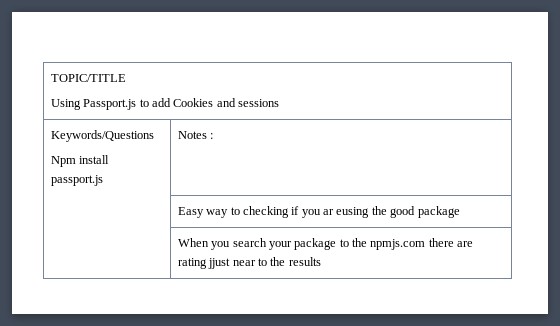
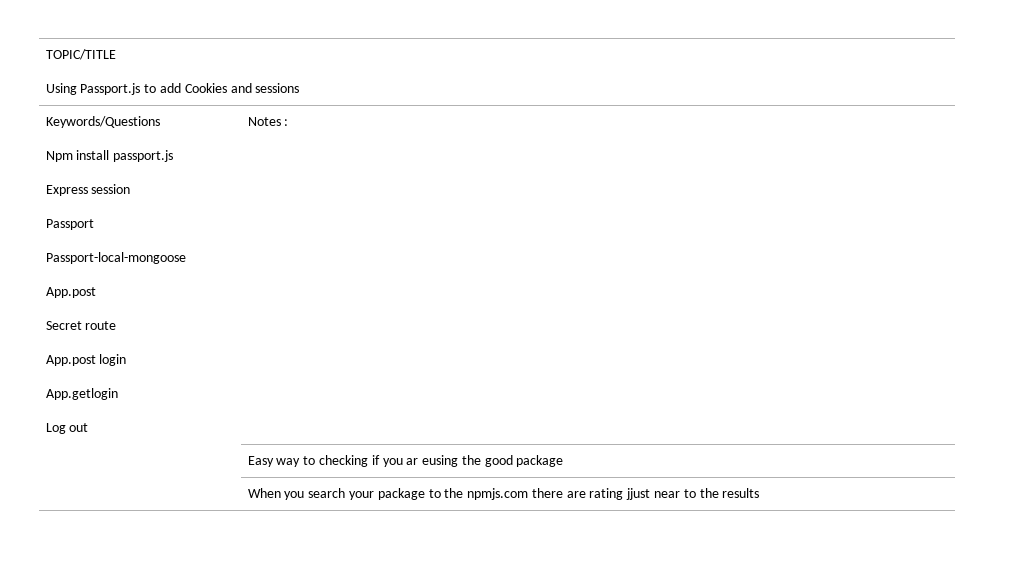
  Keywords/Questions
- Npm install passport.js | Notes :
+ Npm install passport.js
+ Express session
+ Passport
+ Passport-local-mongoose
+ App.post
+ Secret route
+ App.post login
+ App.getlogin
+ Log out | Notes :

